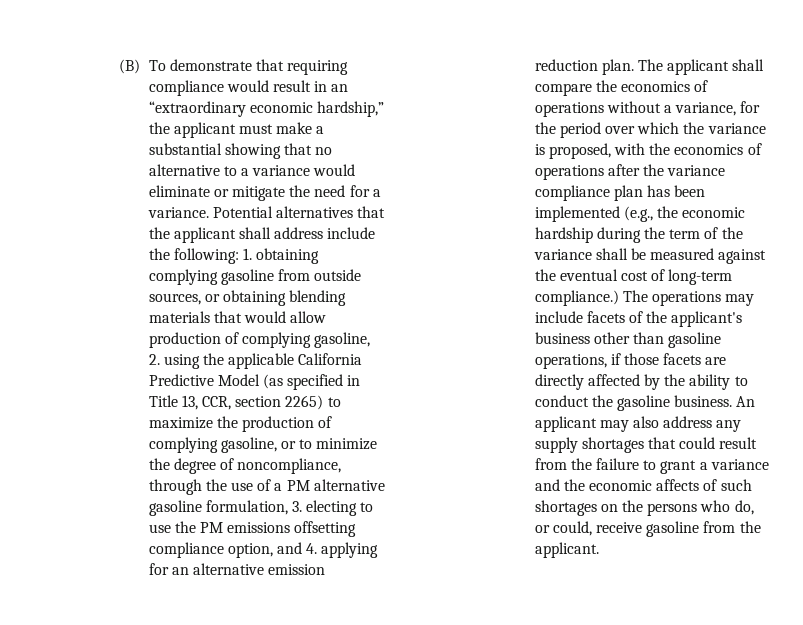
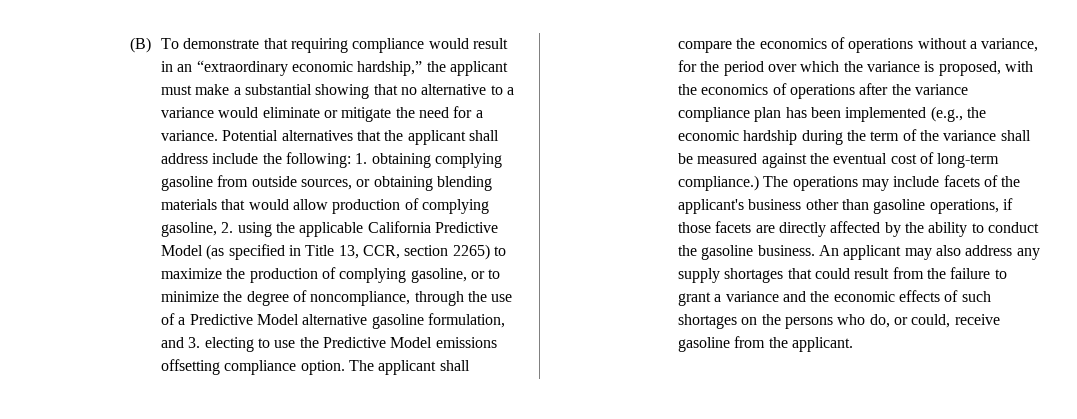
- 1. obtaining complying gasoline from outside sources, or obtaining blending materials that would allow production of complying gasoline, 2. using the applicable California Predictive Model (as specified in Title 13, CCR, section 2265) to maximize the production of complying gasoline, or to minimize the degree of noncompliance, through the use of a PM alternative gasoline formulation, 3. electing to use the PM emissions offsetting compliance option, and 4. applying for an alternative emission reduction plan.
+ 1. obtaining complying gasoline from outside sources, or obtaining blending materials that would allow production of complying gasoline, 2. using the applicable California Predictive Model (as specified in Title 13, CCR, section 2265) to maximize the production of complying gasoline, or to minimize the degree of noncompliance, through the use of a Predictive Model alternative gasoline formulation, and 3. electing to use the Predictive Model emissions offsetting compliance option.
- An applicant may also address any supply shortages that could result from the failure to grant a variance and the economic affects of such shortages on the persons who do, or could, receive gasoline from the applicant.
+ An applicant may also address any supply shortages that could result from the failure to grant a variance and the economic effects of such shortages on the persons who do, or could, receive gasoline from the applicant.

